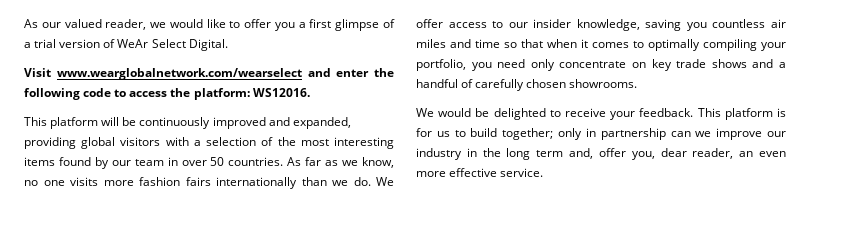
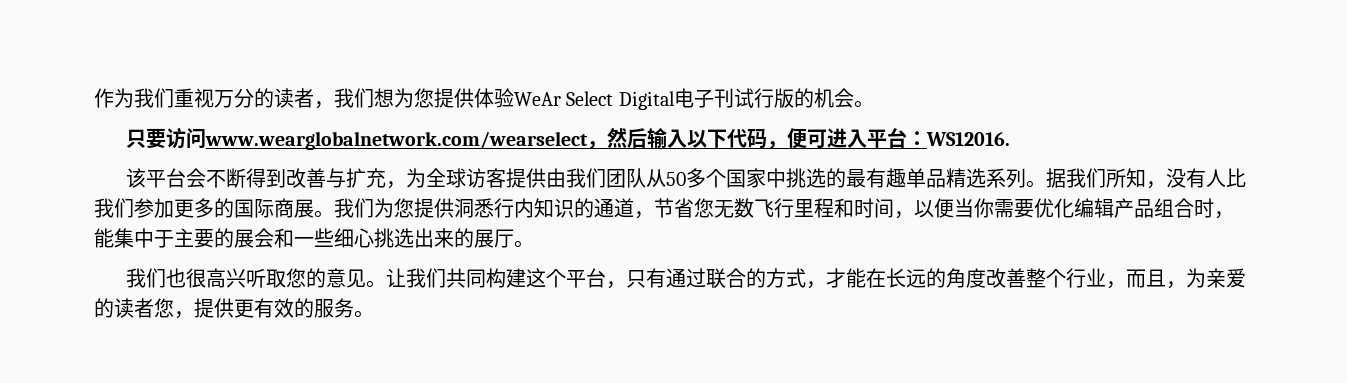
- As our valued reader, we would like to offer you a first glimpse of a trial version of WeAr Select Digital.
- Visit www.wearglobalnetwork.com/wearselect and enter the following code to access the platform: WS12016.
- This platform will be continuously improved and expanded, providing global visitors with a selection of the most interesting items found by our team in over 50 countries. As far as we know, no one visits more fashion fairs internationally than we do. We offer access to our insider knowledge, saving you countless air miles and time so that when it comes to optimally compiling your portfolio, you need only concentrate on key trade shows and a handful of carefully chosen showrooms.
- We would be delighted to receive your feedback. This platform is for us to build together; only in partnership can we improve our industry in the long term and, offer you, dear reader, an even more effective service.
+ 作为我们重视万分的读者，我们想为您提供体验WeAr Select Digital电子刊试行版的机会。
+ 只要访问www.wearglobalnetwork.com/wearselect，然后输入以下代码，便可进入平台：WS12016.
+ 该平台会不断得到改善与扩充，为全球访客提供由我们团队从50多个国家中挑选的最有趣单品精选系列。据我们所知，没有人比我们参加更多的国际商展。我们为您提供洞悉行内知识的通道，节省您无数飞行里程和时间，以便当你需要优化编辑产品组合时，能集中于主要的展会和一些细心挑选出来的展厅。
+ 我们也很高兴听取您的意见。让我们共同构建这个平台，只有通过联合的方式，才能在长远的角度改善整个行业，而且，为亲爱的读者您，提供更有效的服务。

